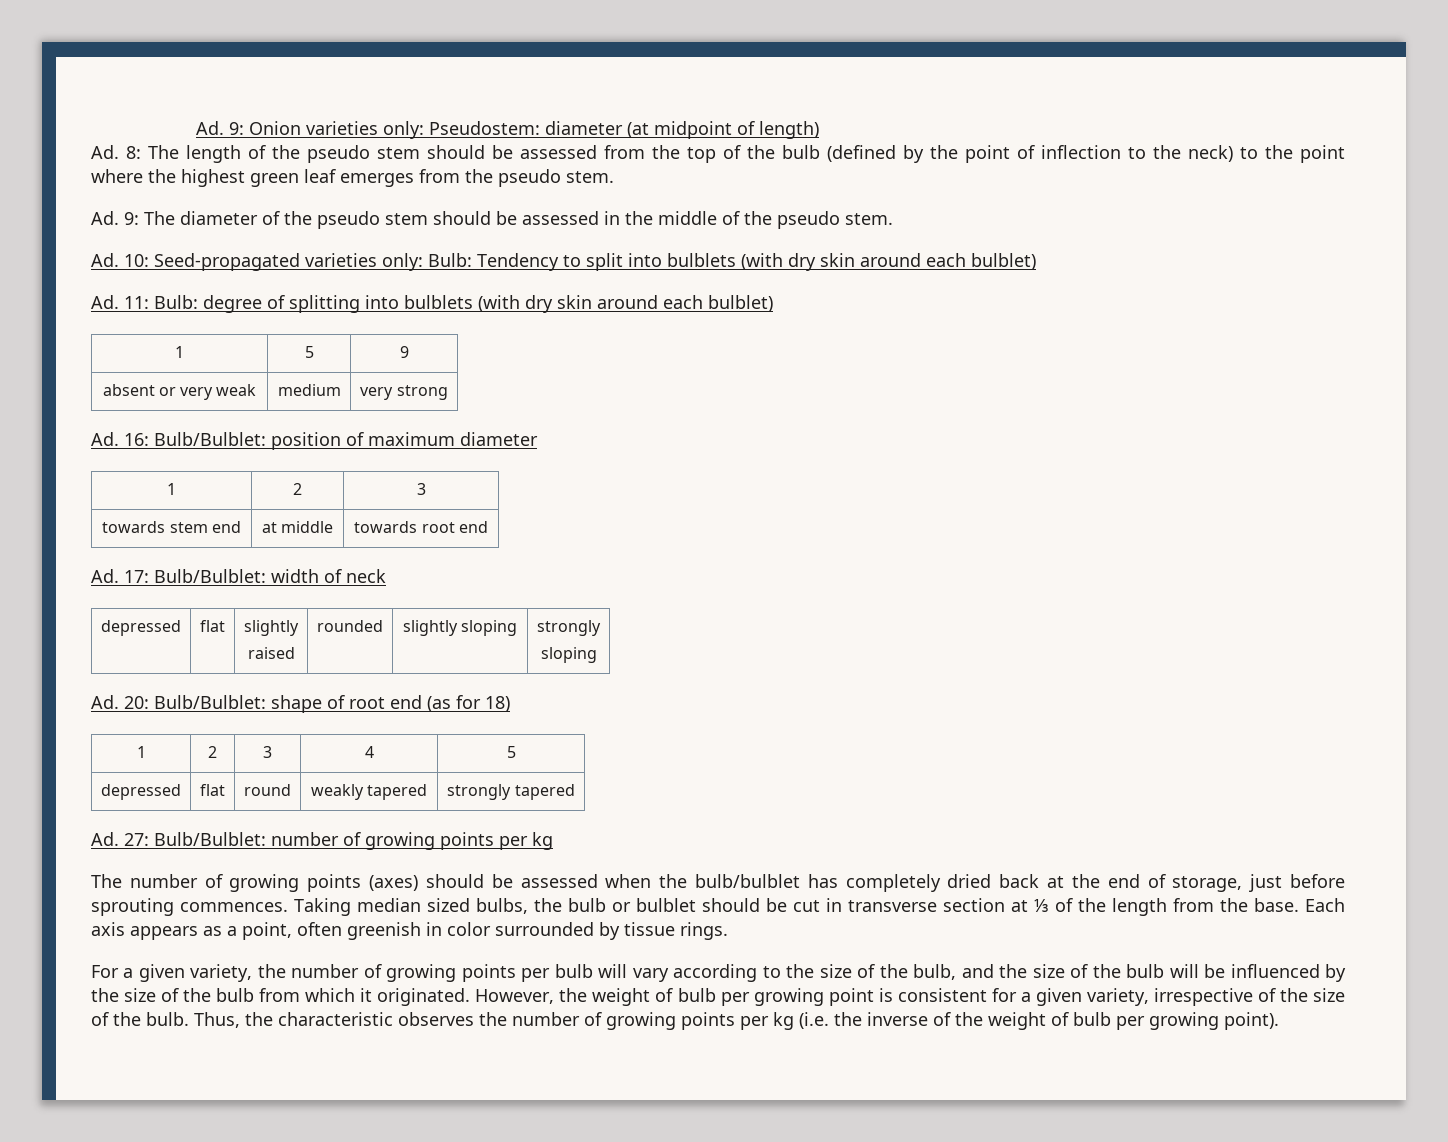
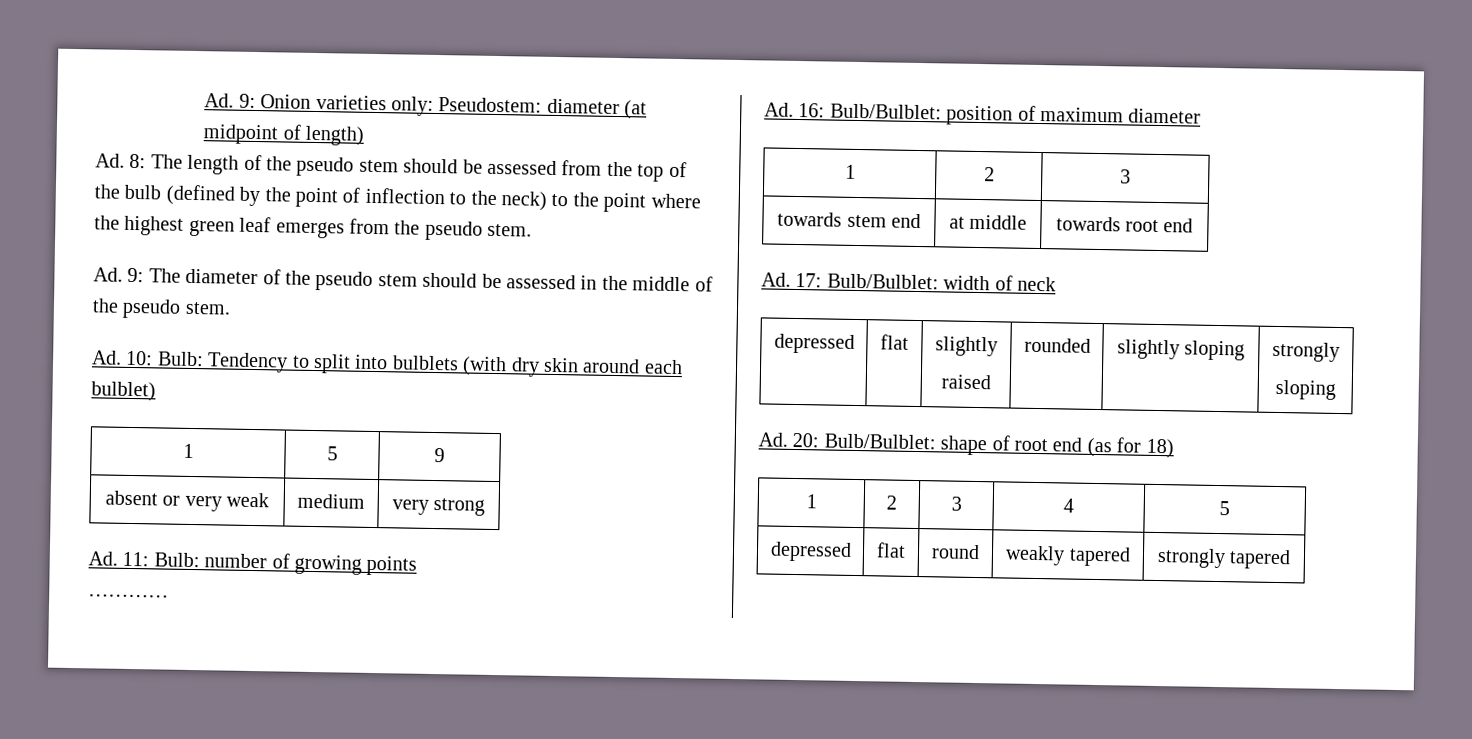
- Ad. 10: Seed-propagated varieties only: Bulb: Tendency to split into bulblets (with dry skin around each bulblet)
+ Ad. 10: Bulb: Tendency to split into bulblets (with dry skin around each bulblet)
- Ad. 11: Bulb: degree of splitting into bulblets (with dry skin around each bulblet)
+ Ad. 11: Bulb: number of growing points
+ …………
- Ad. 27: Bulb/Bulblet: number of growing points per kg
- The number of growing points (axes) should be assessed when the bulb/bulblet has completely dried back at the end of storage, just before sprouting commences. Taking median sized bulbs, the bulb or bulblet should be cut in transverse section at ⅓ of the length from the base. Each axis appears as a point, often greenish in color surrounded by tissue rings.
- For a given variety, the number of growing points per bulb will vary according to the size of the bulb, and the size of the bulb will be influenced by the size of the bulb from which it originated. However, the weight of bulb per growing point is consistent for a given variety, irrespective of the size of the bulb. Thus, the characteristic observes the number of growing points per kg (i.e. the inverse of the weight of bulb per growing point).

